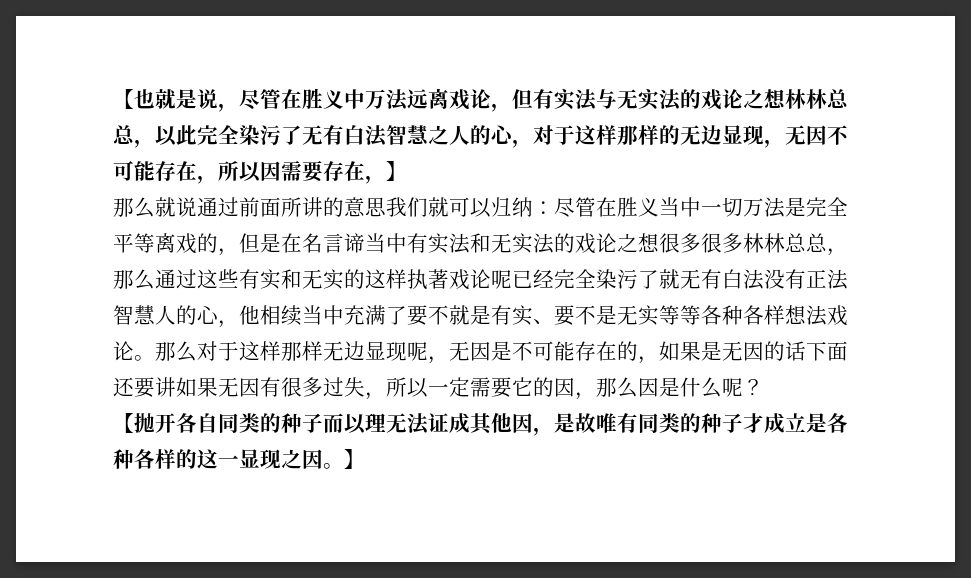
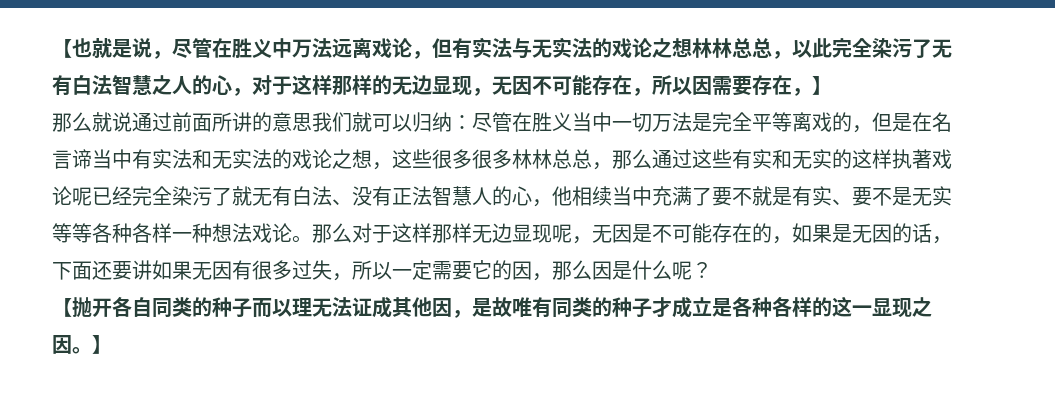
- 尽管在胜义当中一切万法是完全平等离戏的，但是在名言谛当中有实法和无实法的戏论之想很多很多林林总总，那么通过这些有实和无实的这样执著戏论呢已经完全染污了就无有白法没有正法智慧人的心，他相续当中充满了要不就是有实、要不是无实等等各种各样想法戏论。
+ 尽管在胜义当中一切万法是完全平等离戏的，但是在名言谛当中有实法和无实法的戏论之想，这些很多很多林林总总，那么通过这些有实和无实的这样执著戏论呢已经完全染污了就无有白法、没有正法智慧人的心，他相续当中充满了要不就是有实、要不是无实等等各种各样一种想法戏论。
- 那么对于这样那样无边显现呢，无因是不可能存在的，如果是无因的话下面还要讲如果无因有很多过失，所以一定需要它的因，那么因是什么呢？
+ 那么对于这样那样无边显现呢，无因是不可能存在的，如果是无因的话，下面还要讲如果无因有很多过失，所以一定需要它的因，那么因是什么呢？

